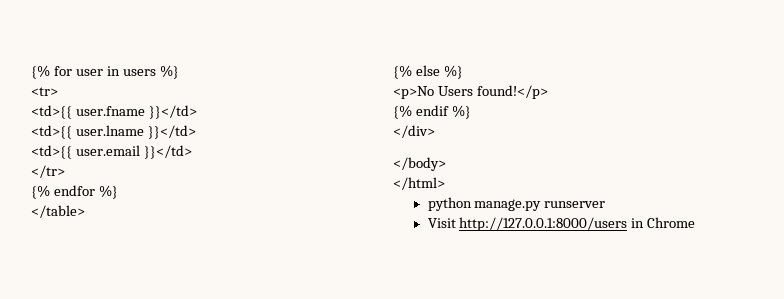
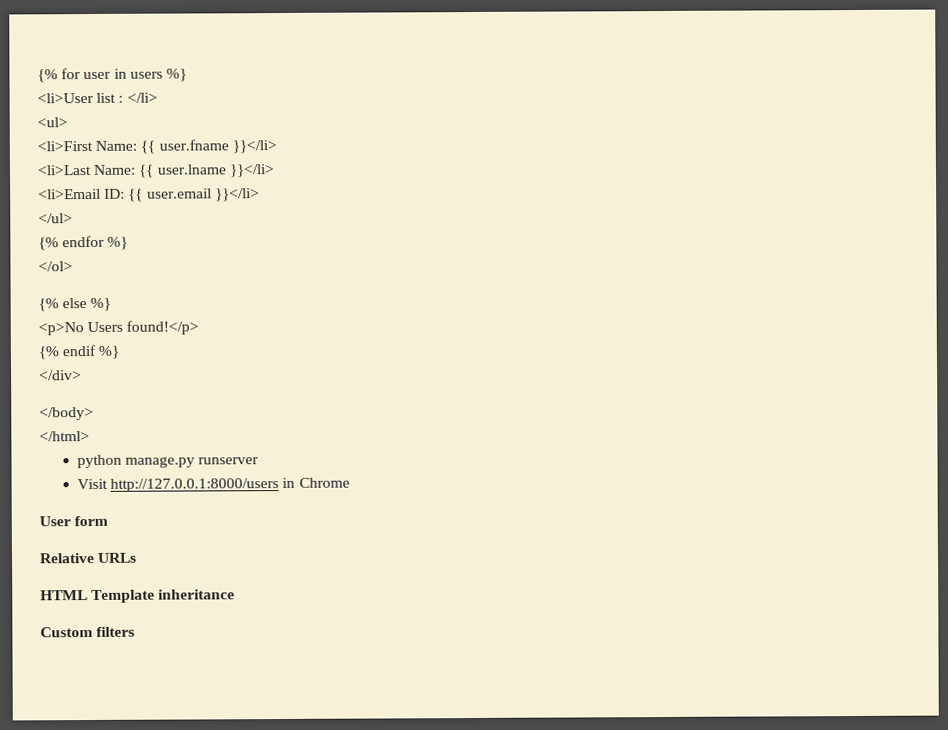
- <tr>
- <td>{{ user.fname }}</td>
- <td>{{ user.lname }}</td>
- <td>{{ user.email }}</td>
- </tr>
+ <li>User list : </li>
+ <ul>
+ <li>First Name: {{ user.fname }}</li>
+ <li>Last Name: {{ user.lname }}</li>
+ <li>Email ID: {{ user.email }}</li>
+ </ul>
- </table>
+ </ol>
+ User form
+ Relative URLs
+ HTML Template inheritance
+ Custom filters

